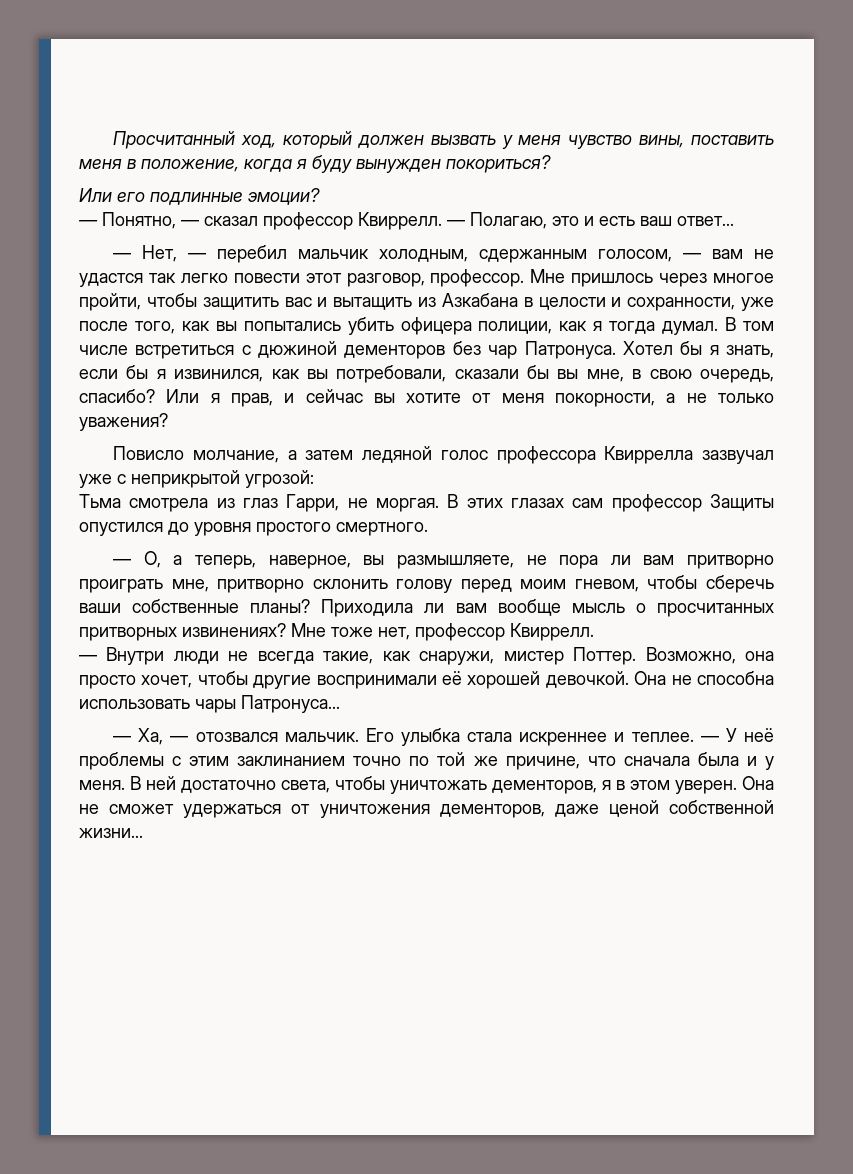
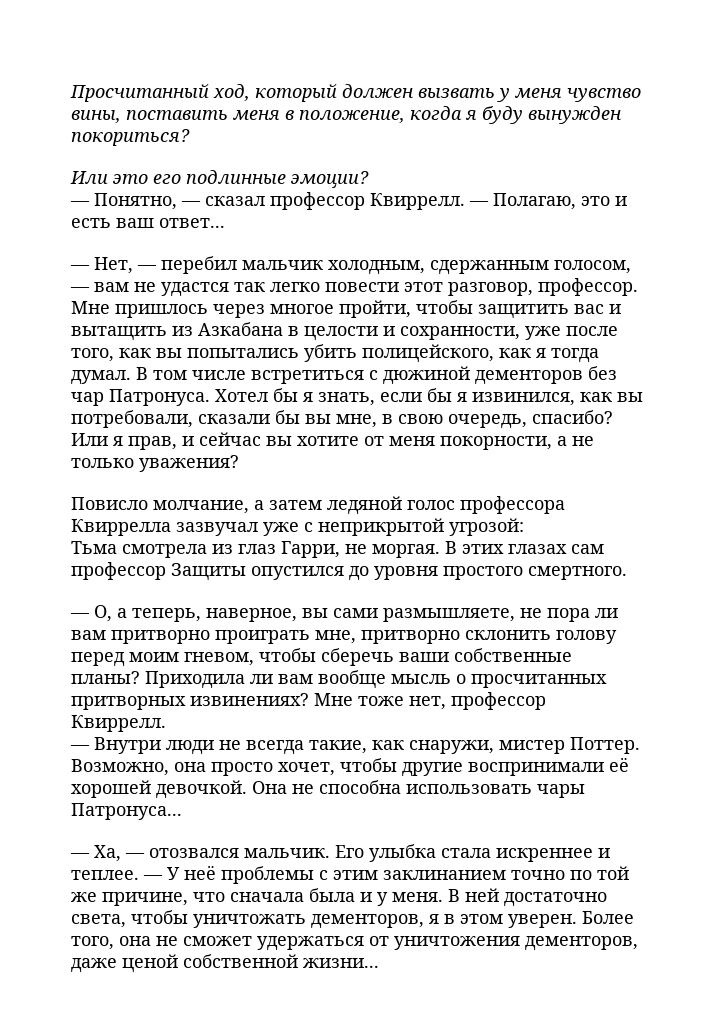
- Или его подлинные эмоции?
+ Или это его подлинные эмоции?
- Мне пришлось через многое пройти, чтобы защитить вас и вытащить из Азкабана в целости и сохранности, уже после того, как вы попытались убить офицера полиции, как я тогда думал.
+ Мне пришлось через многое пройти, чтобы защитить вас и вытащить из Азкабана в целости и сохранности, уже после того, как вы попытались убить полицейского, как я тогда думал.
- — О, а теперь, наверное, вы размышляете, не пора ли вам притворно проиграть мне, притворно склонить голову перед моим гневом, чтобы сберечь ваши собственные планы?
+ — О, а теперь, наверное, вы сами размышляете, не пора ли вам притворно проиграть мне, притворно склонить голову перед моим гневом, чтобы сберечь ваши собственные планы?
- Она не сможет удержаться от уничтожения дементоров, даже ценой собственной жизни...
+ Более того, она не сможет удержаться от уничтожения дементоров, даже ценой собственной жизни...

